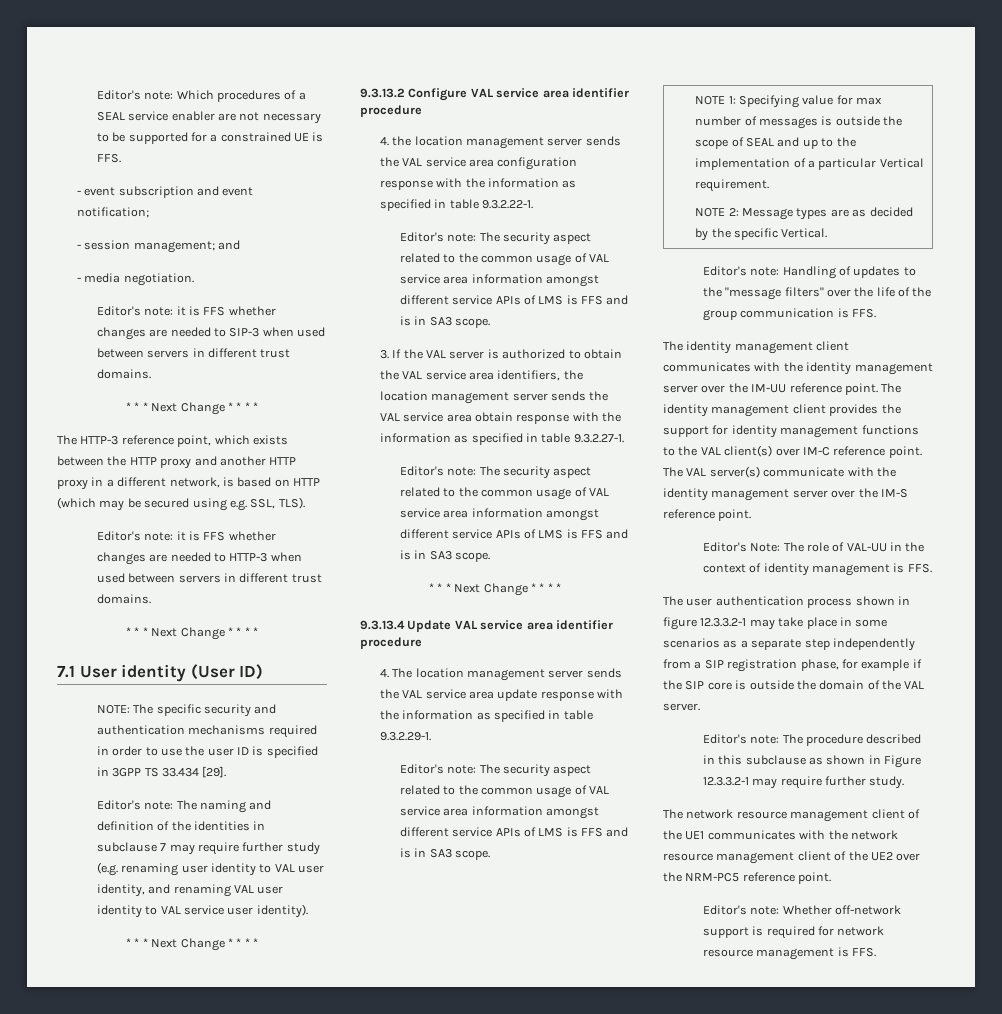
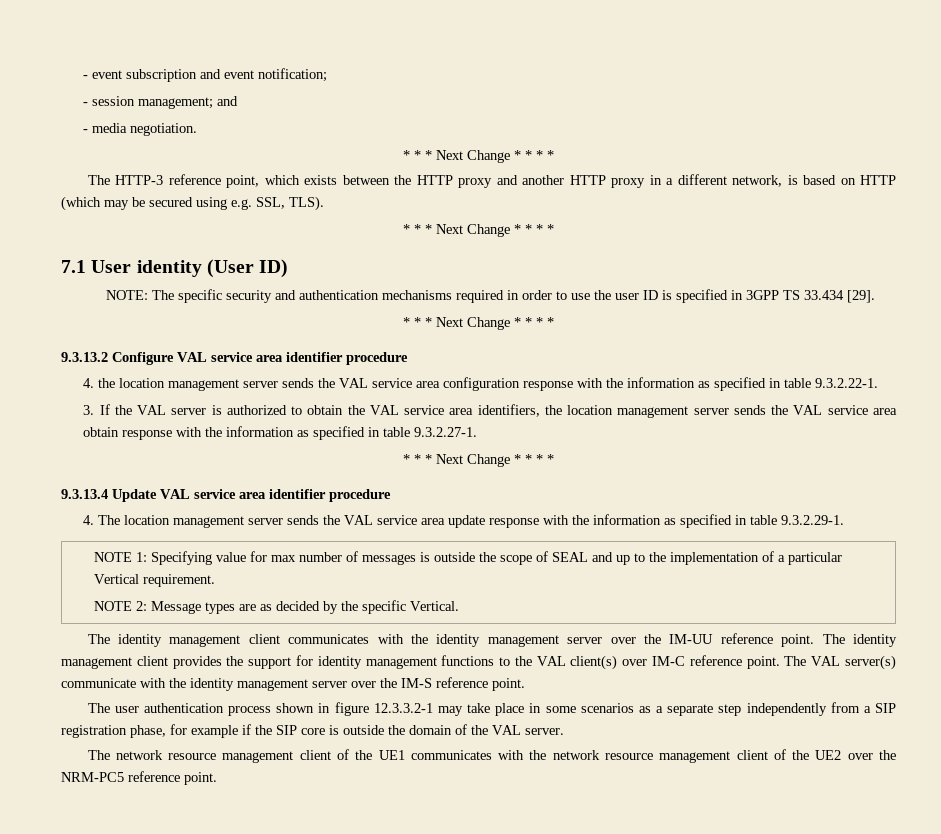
- Editor's note: Which procedures of a SEAL service enabler are not necessary to be supported for a constrained UE is FFS.
- Editor's note: it is FFS whether changes are needed to SIP-3 when used between servers in different trust domains.
- Editor's note: it is FFS whether changes are needed to HTTP-3 when used between servers in different trust domains.
- Editor's note: The naming and definition of the identities in subclause 7 may require further study (e.g. renaming user identity to VAL user identity, and renaming VAL user identity to VAL service user identity).
  4. the location management server sends the VAL service area configuration response with the information as specified in table 9.3.2.22-1.
- Editor's note: The security aspect related to the common usage of VAL service area information amongst different service APIs of LMS is FFS and is in SA3 scope.
  3. If the VAL server is authorized to obtain the VAL service area identifiers, the location management server sends the VAL service area obtain response with the information as specified in table 9.3.2.27-1.
- Editor's note: The security aspect related to the common usage of VAL service area information amongst different service APIs of LMS is FFS and is in SA3 scope.
  4. The location management server sends the VAL service area update response with the information as specified in table 9.3.2.29-1.
- Editor's note: The security aspect related to the common usage of VAL service area information amongst different service APIs of LMS is FFS and is in SA3 scope.
- Editor's note: Handling of updates to the "message filters" over the life of the group communication is FFS.
- Editor's Note: The role of VAL-UU in the context of identity management is FFS.
- Editor's note: The procedure described in this subclause as shown in Figure 12.3.3.2-1 may require further study.
- Editor's note: Whether off-network support is required for network resource management is FFS.

